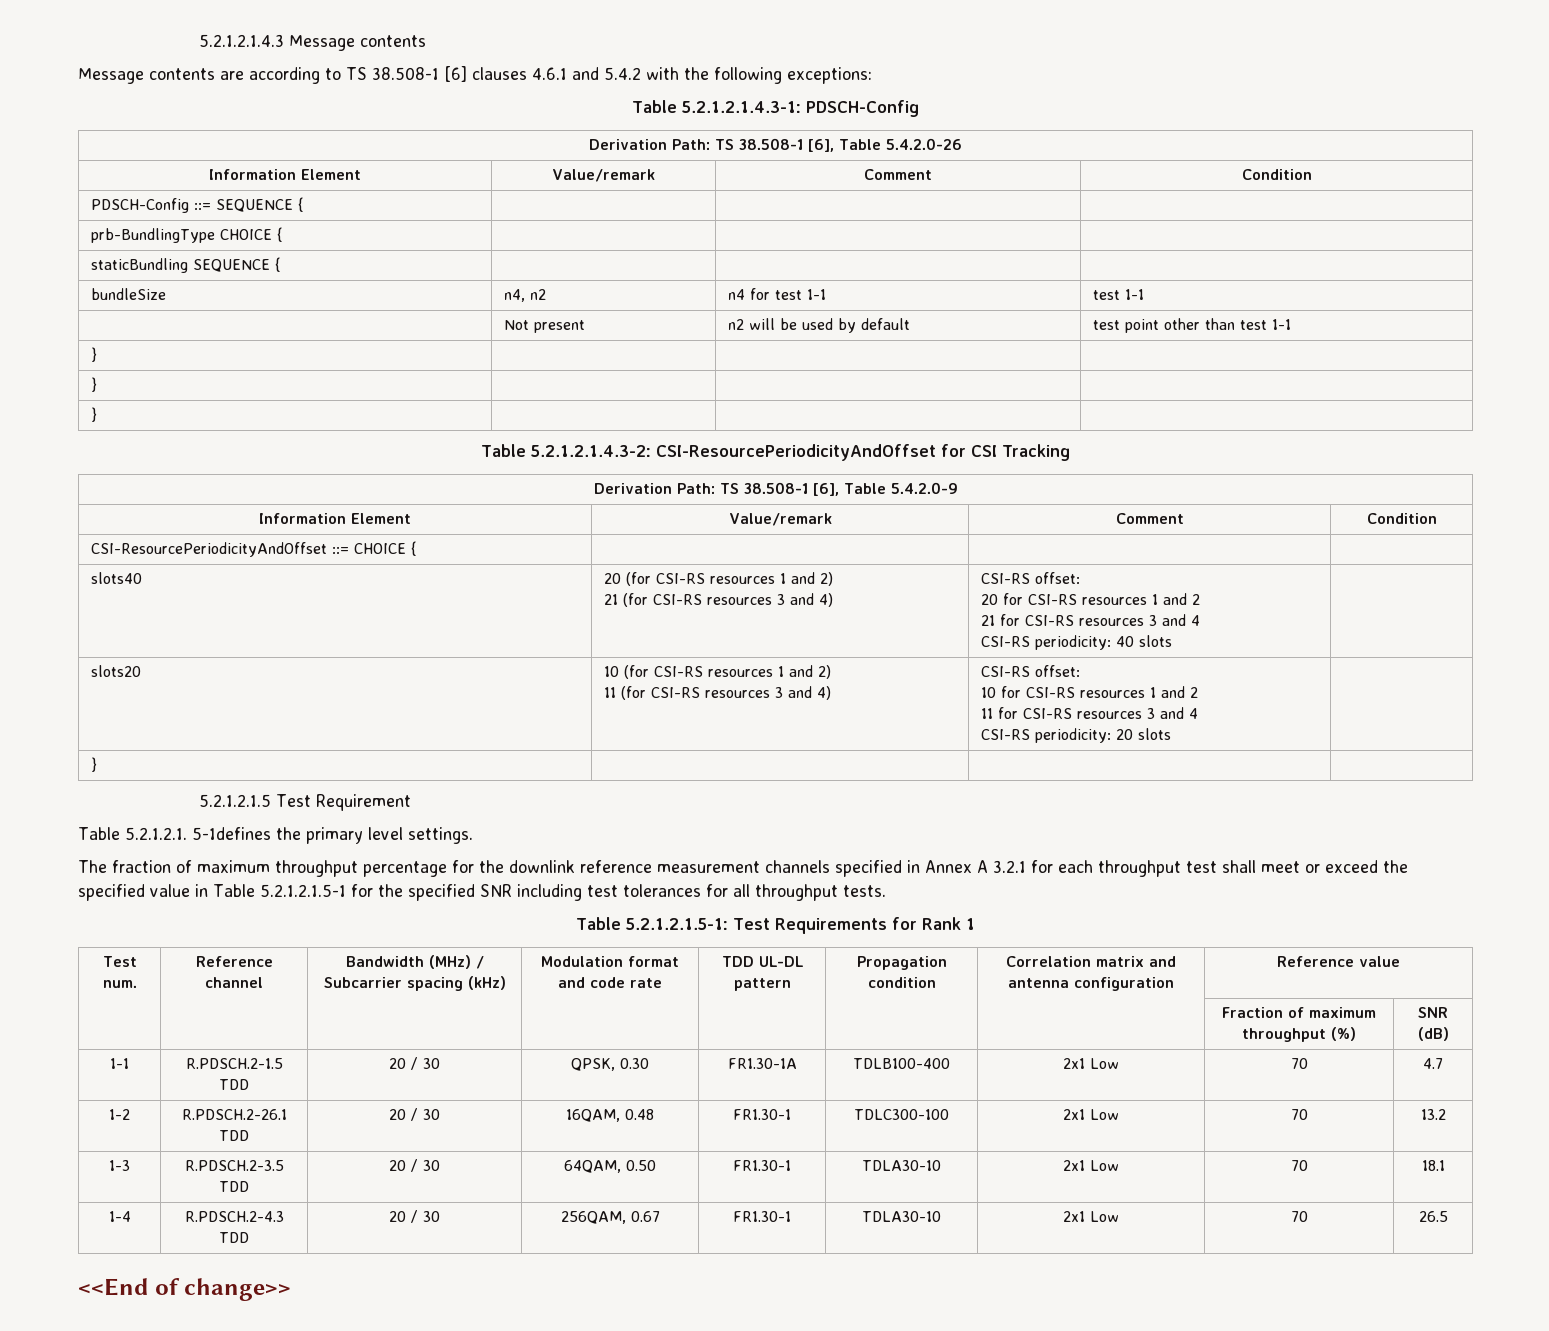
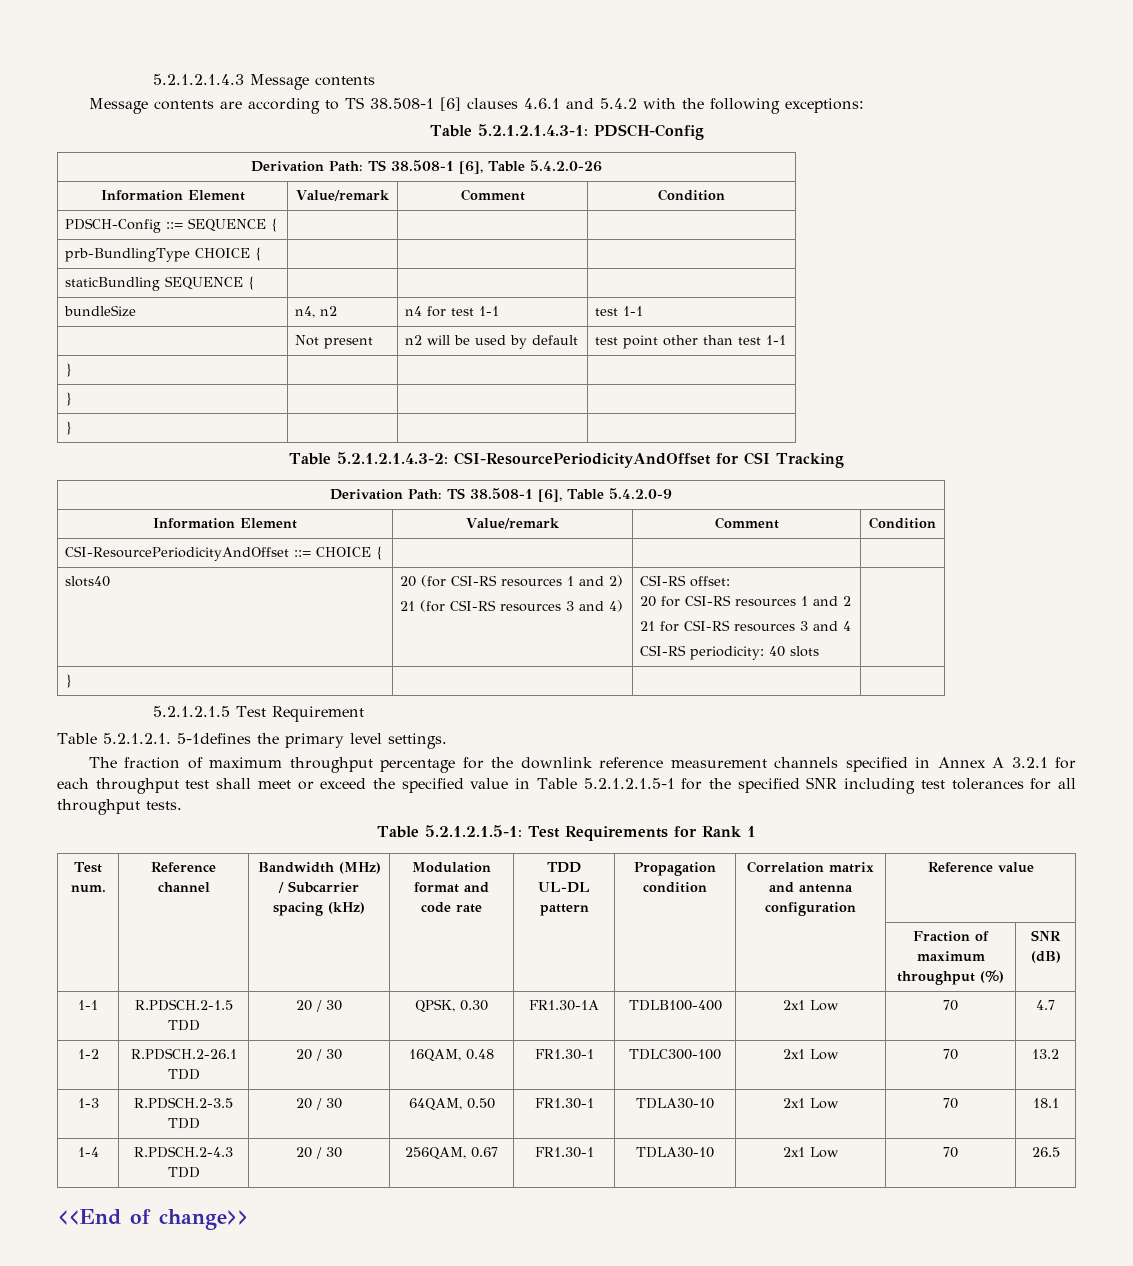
- slots20 | 10 (for CSI-RS resources 1 and 2)
- 11 (for CSI-RS resources 3 and 4) | CSI-RS offset:
- 10 for CSI-RS resources 1 and 2
- 11 for CSI-RS resources 3 and 4
- CSI-RS periodicity: 20 slots |

